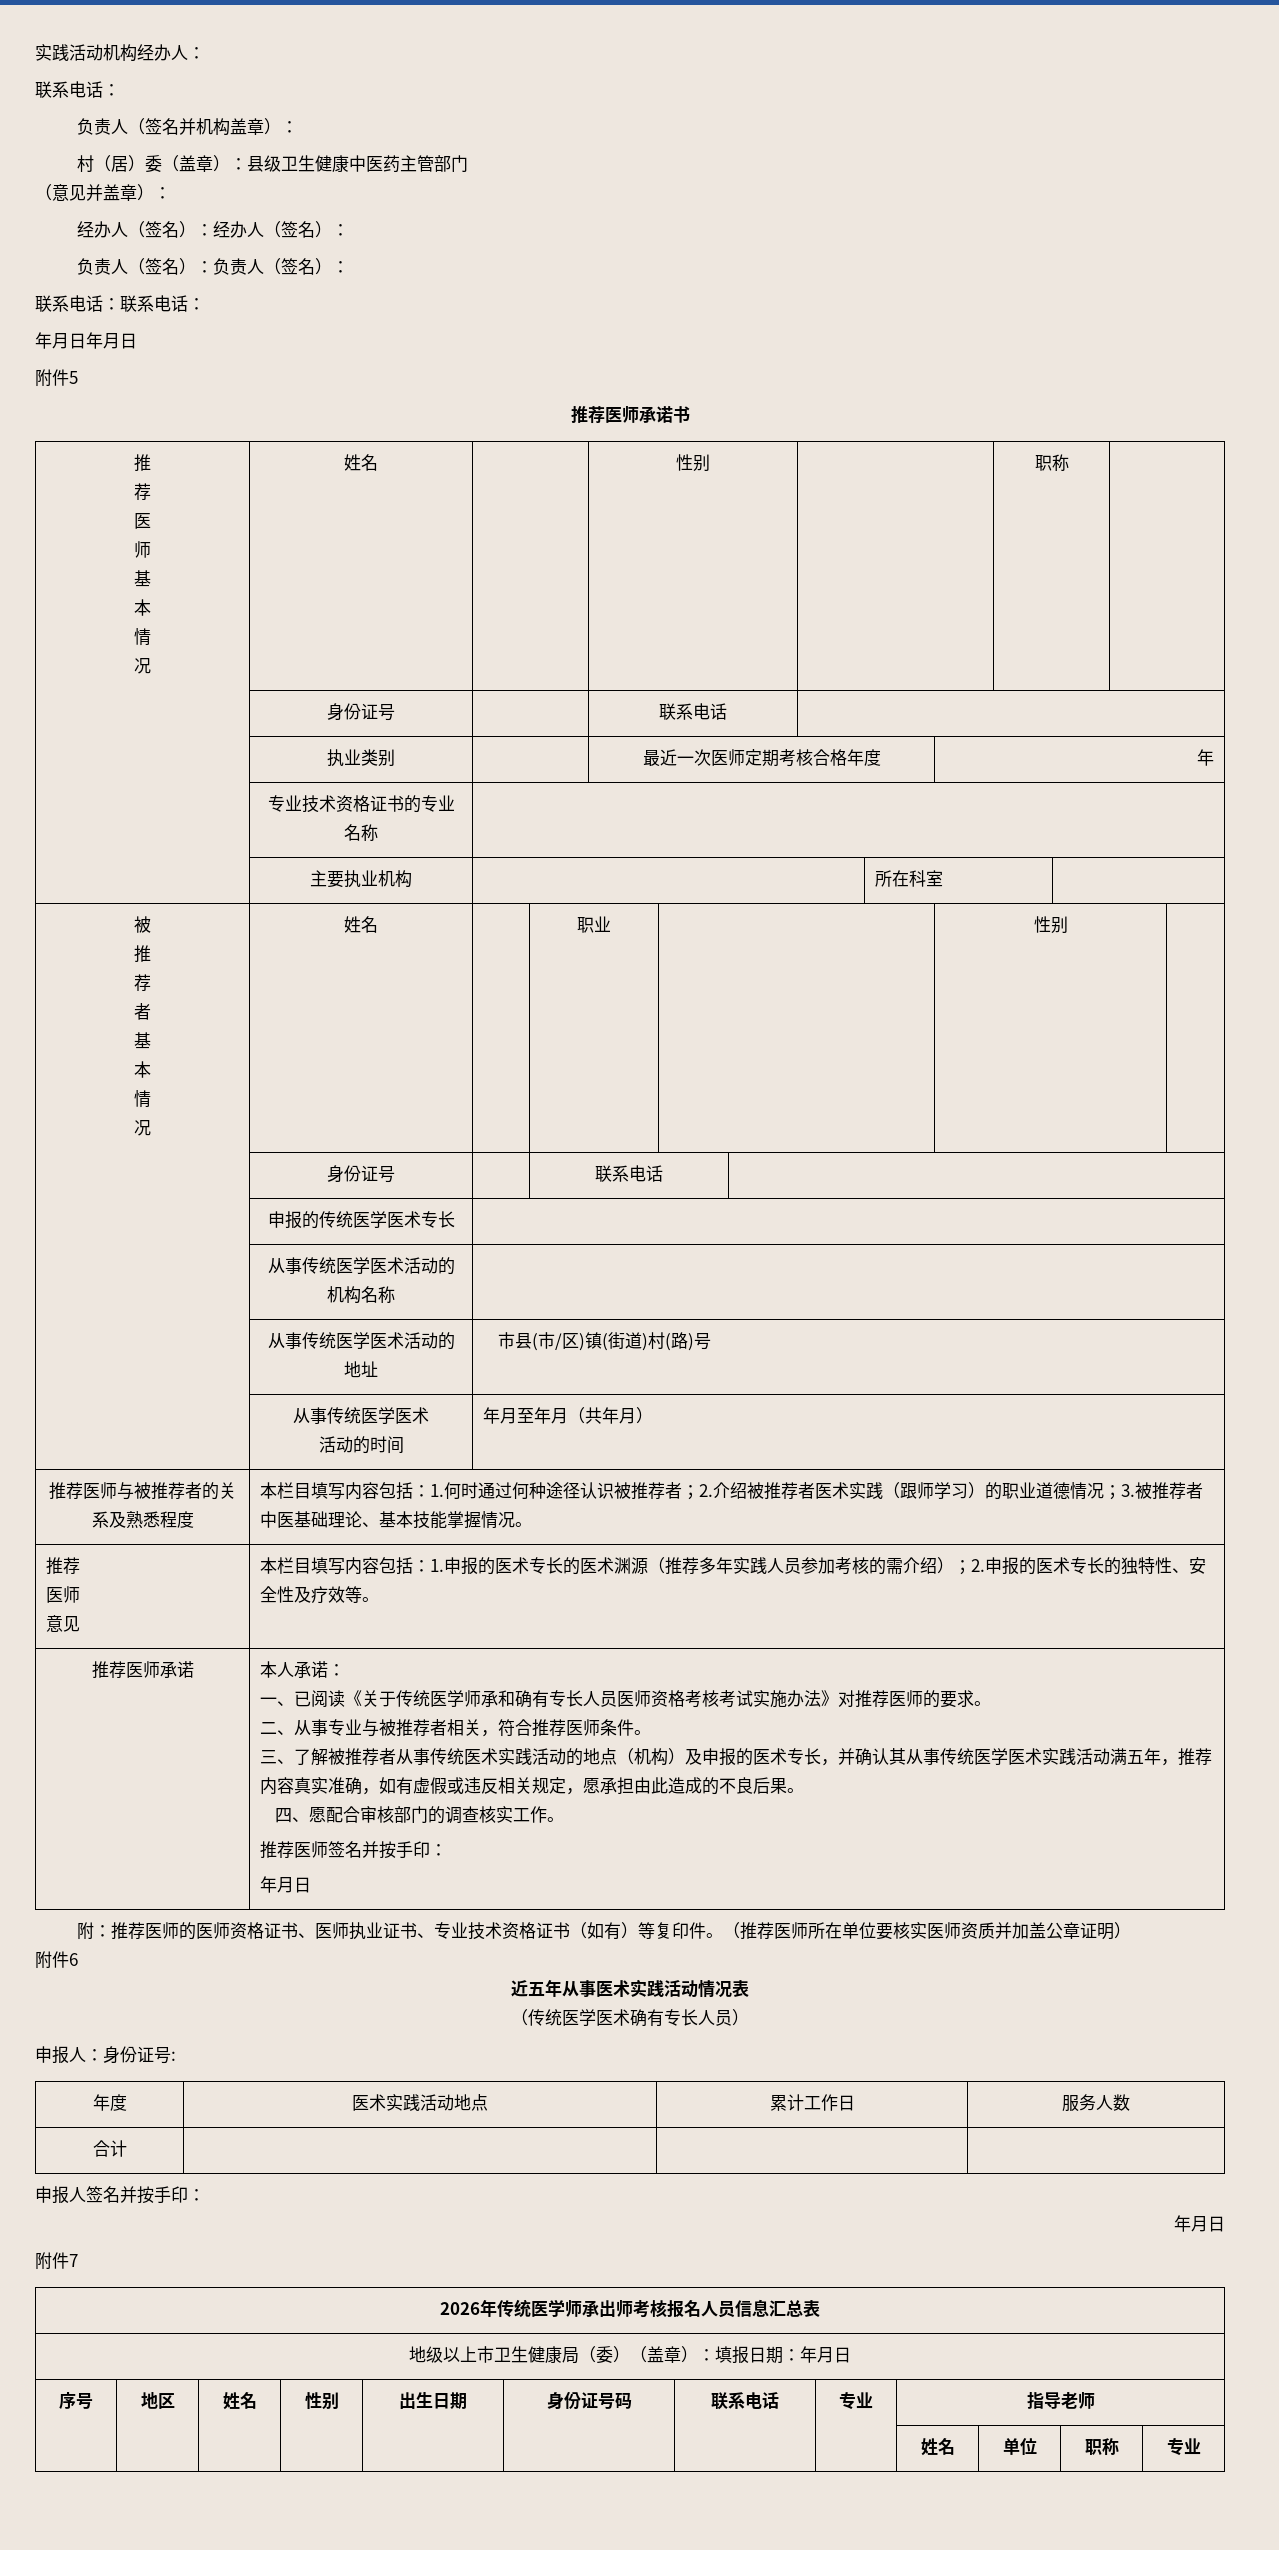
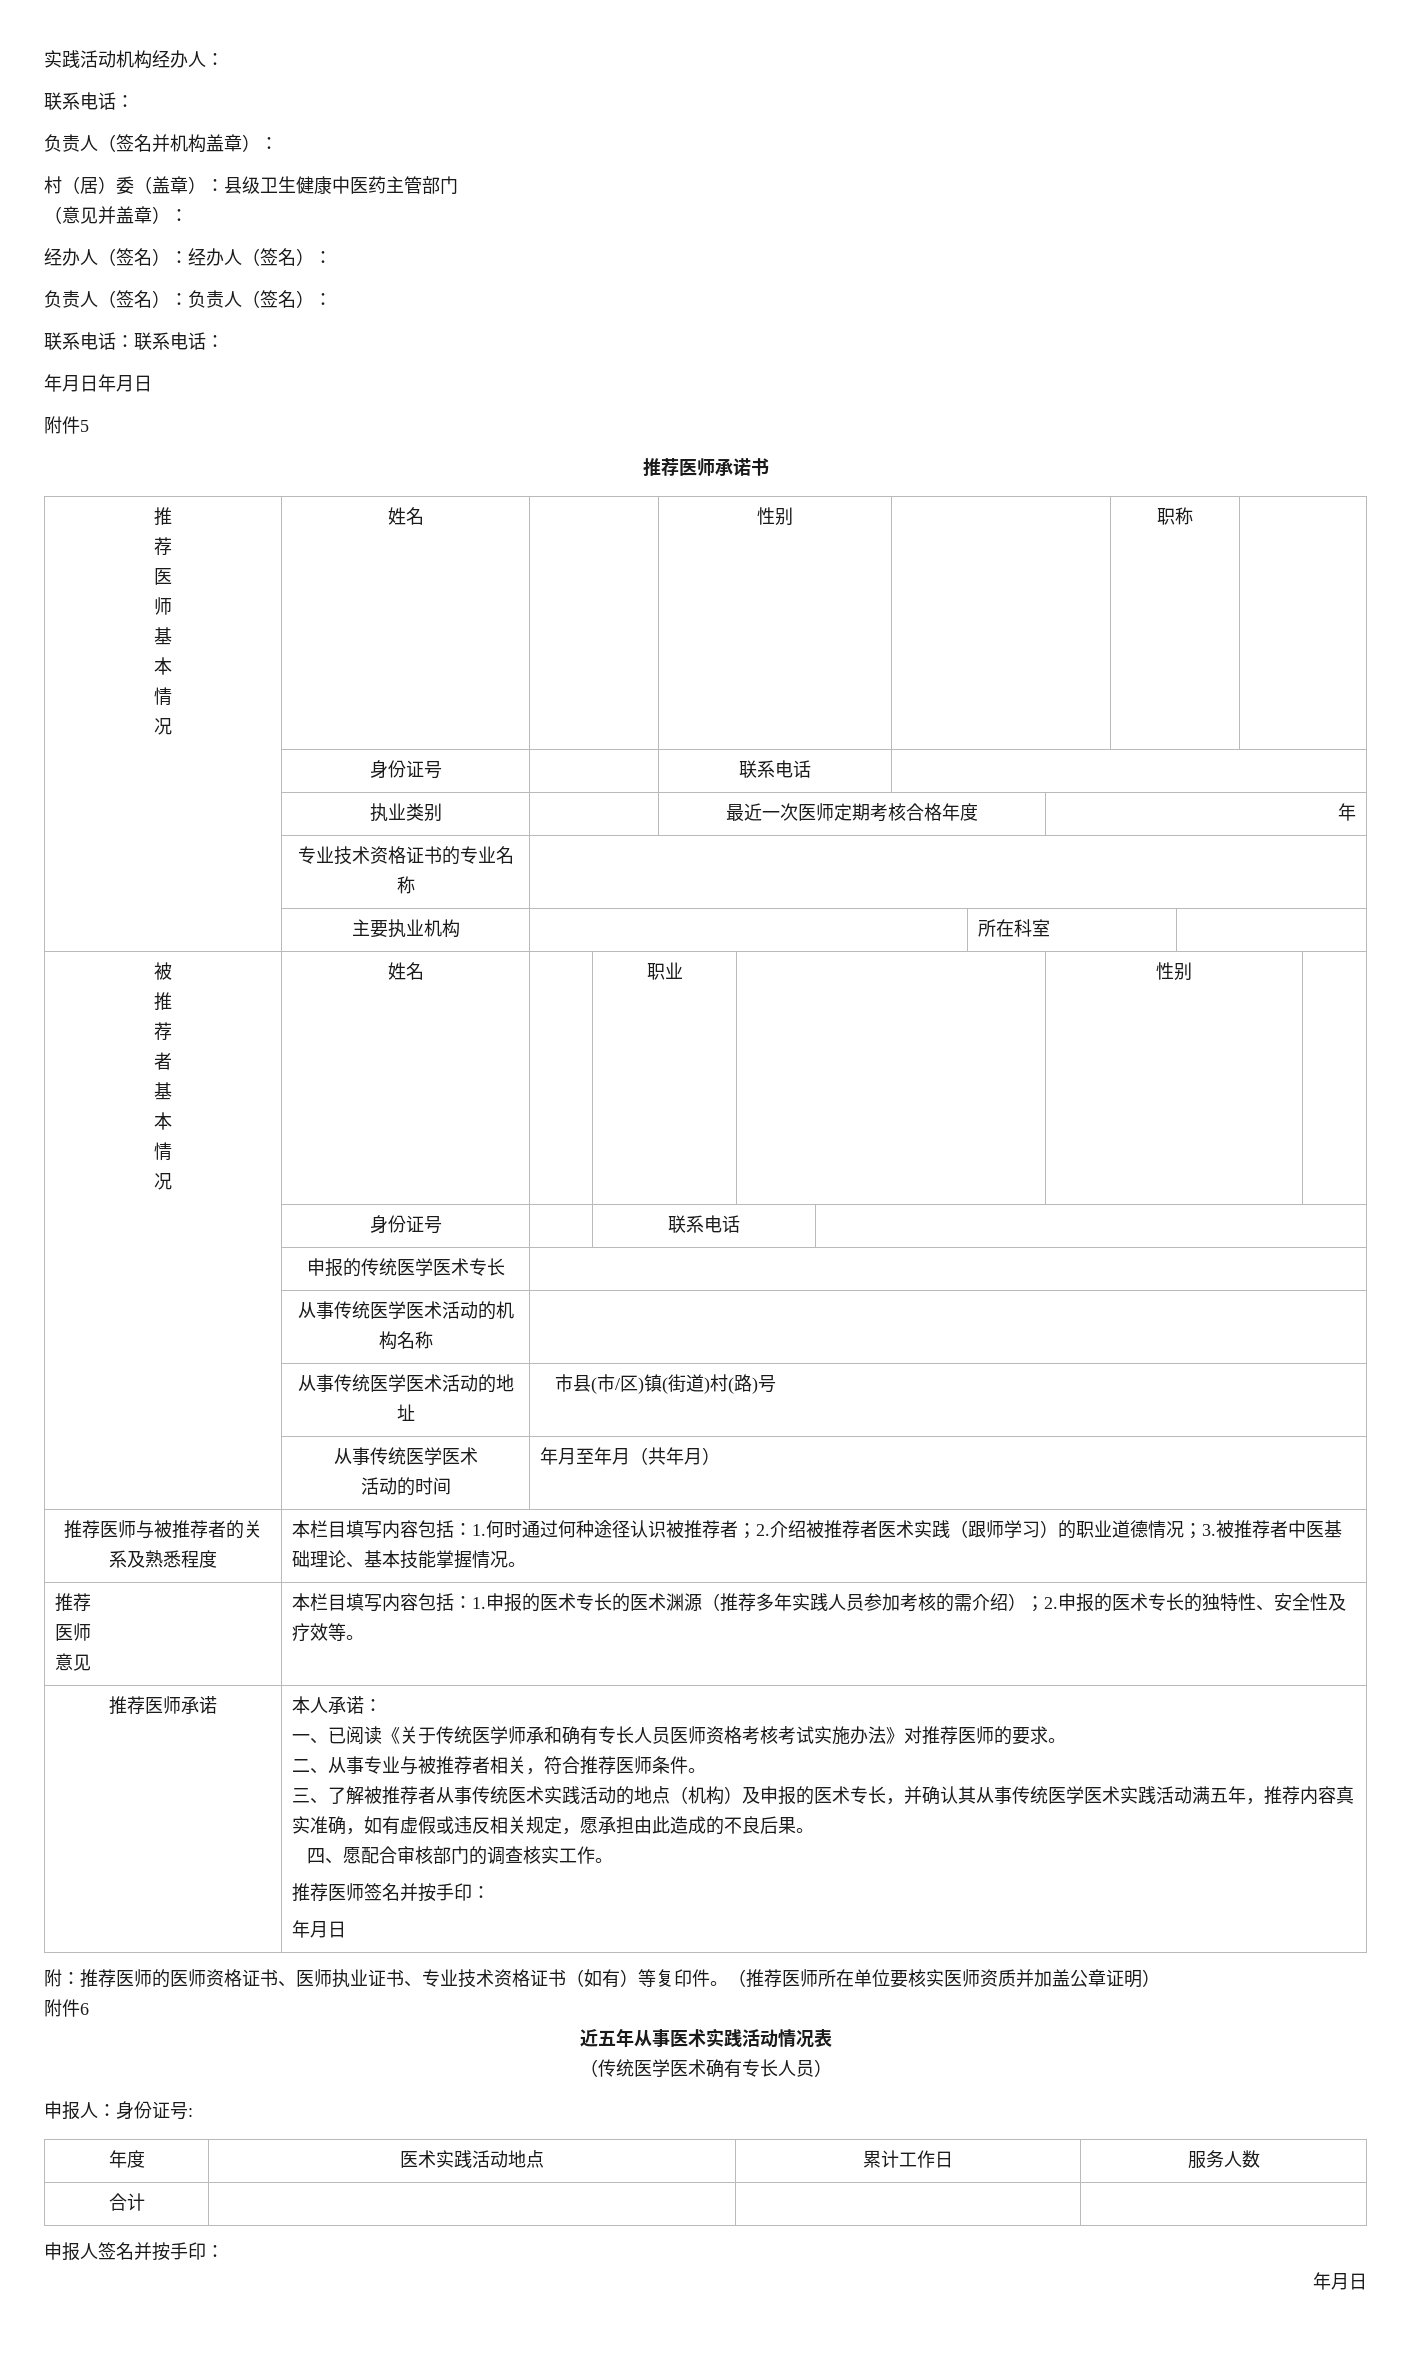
- 附件7
- 2026年传统医学师承出师考核报名人员信息汇总表
- 地级以上市卫生健康局（委）（盖章）：填报日期：年月日
- 序号 | 地区 | 姓名 | 性别 | 出生日期 | 身份证号码 | 联系电话 | 专业 | 指导老师
- | | | | | | | | 姓名 | 单位 | 职称 | 专业

